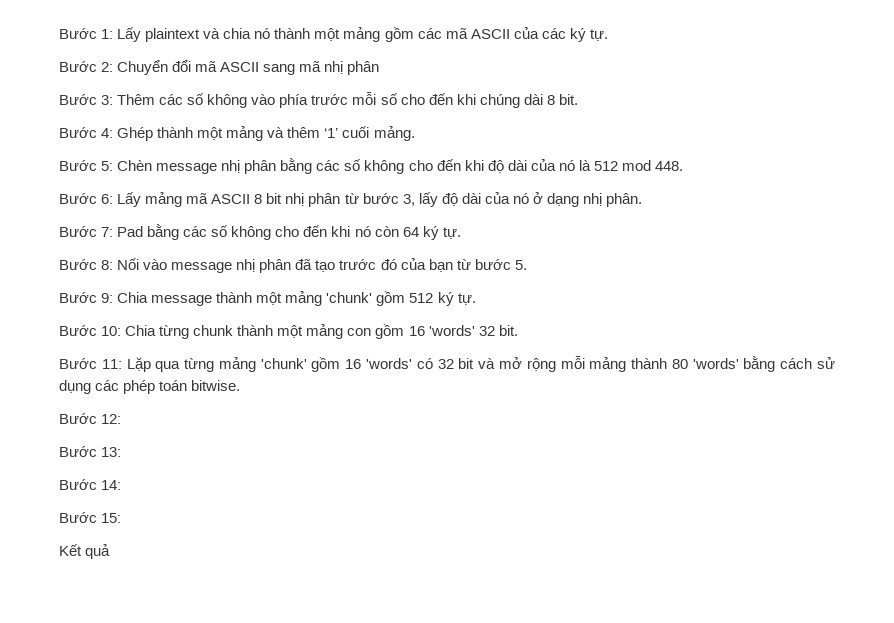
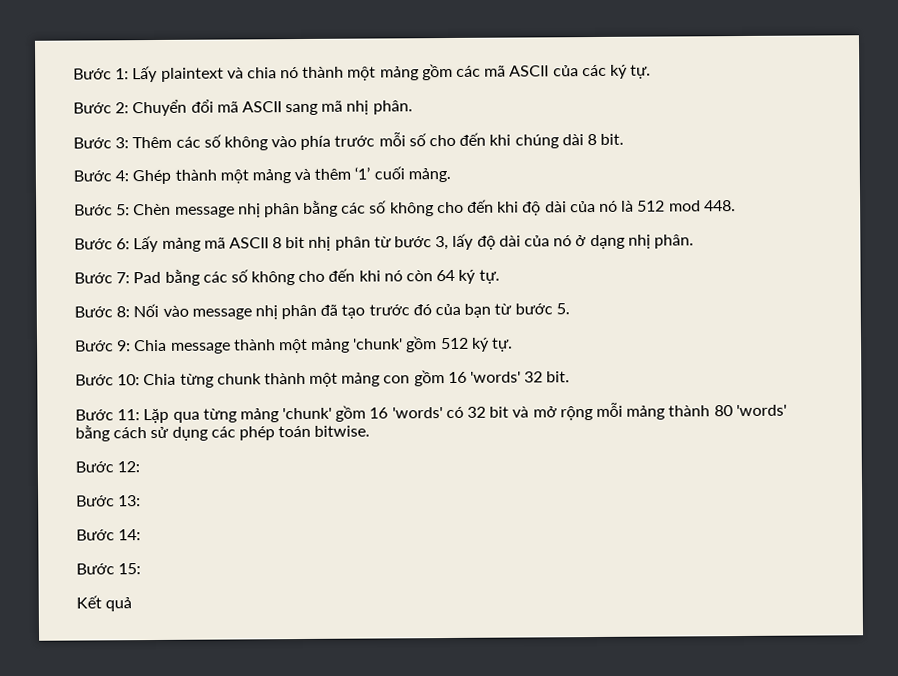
- Bước 2: Chuyển đổi mã ASCII sang mã nhị phân
+ Bước 2: Chuyển đổi mã ASCII sang mã nhị phân.

